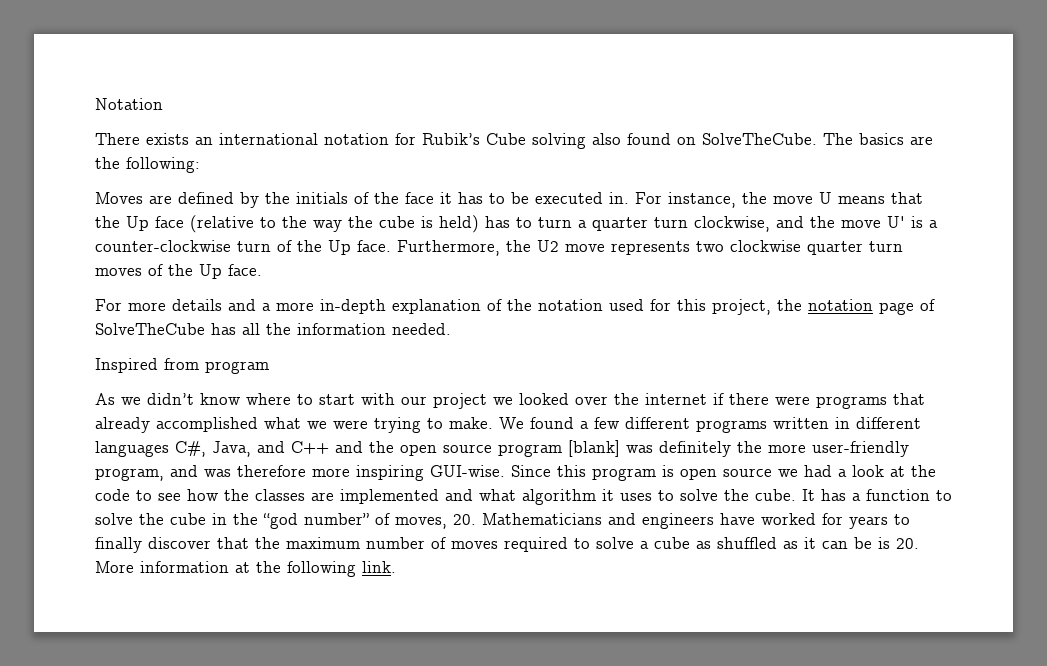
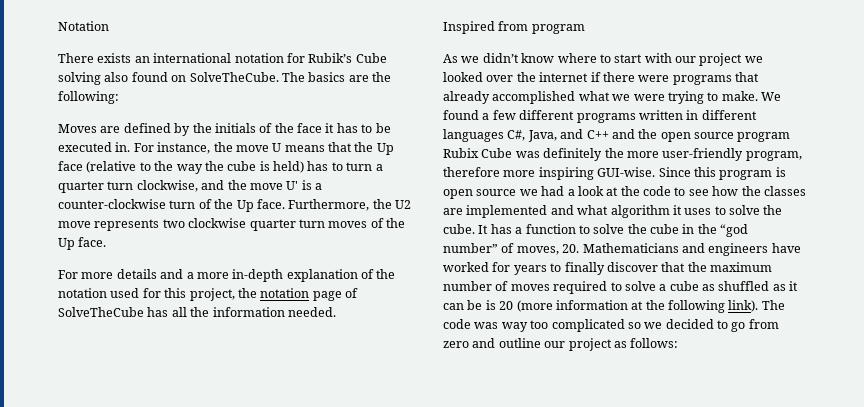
- We found a few different programs written in different languages C#, Java, and C++ and the open source program [blank] was definitely the more user-friendly program, and was therefore more inspiring GUI-wise.
+ We found a few different programs written in different languages C#, Java, and C++ and the open source program Rubix Cube was definitely the more user-friendly program, therefore more inspiring GUI-wise.
- It has a function to solve the cube in the “god number” of moves, 20. Mathematicians and engineers have worked for years to finally discover that the maximum number of moves required to solve a cube as shuffled as it can be is 20. More information at the following link.
+ It has a function to solve the cube in the “god number” of moves, 20. Mathematicians and engineers have worked for years to finally discover that the maximum number of moves required to solve a cube as shuffled as it can be is 20 (more information at the following link). The code was way too complicated so we decided to go from zero and outline our project as follows:

